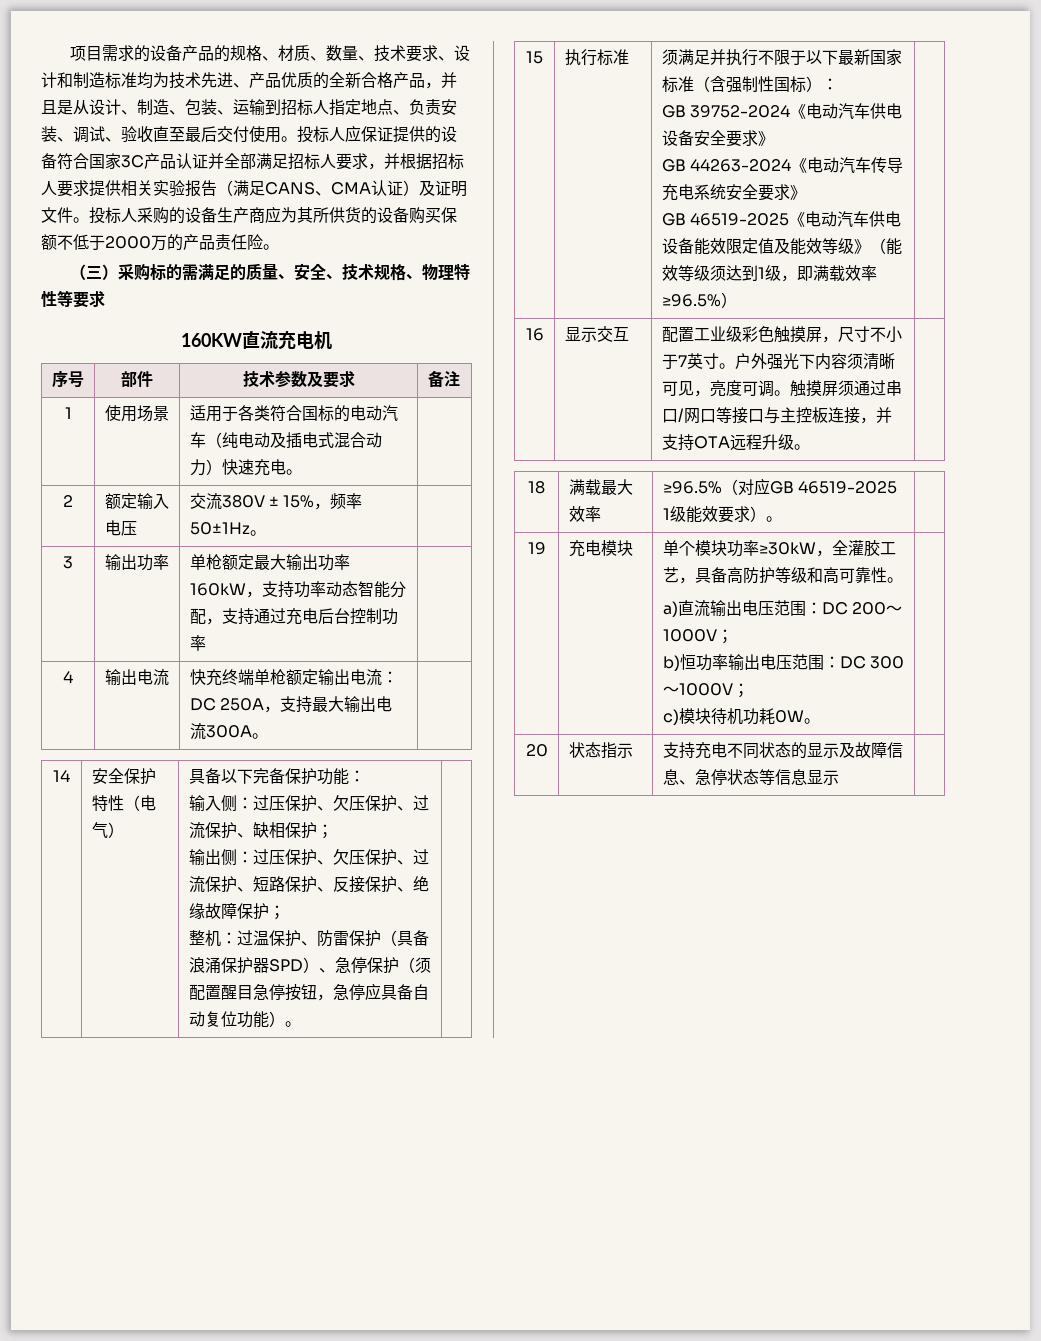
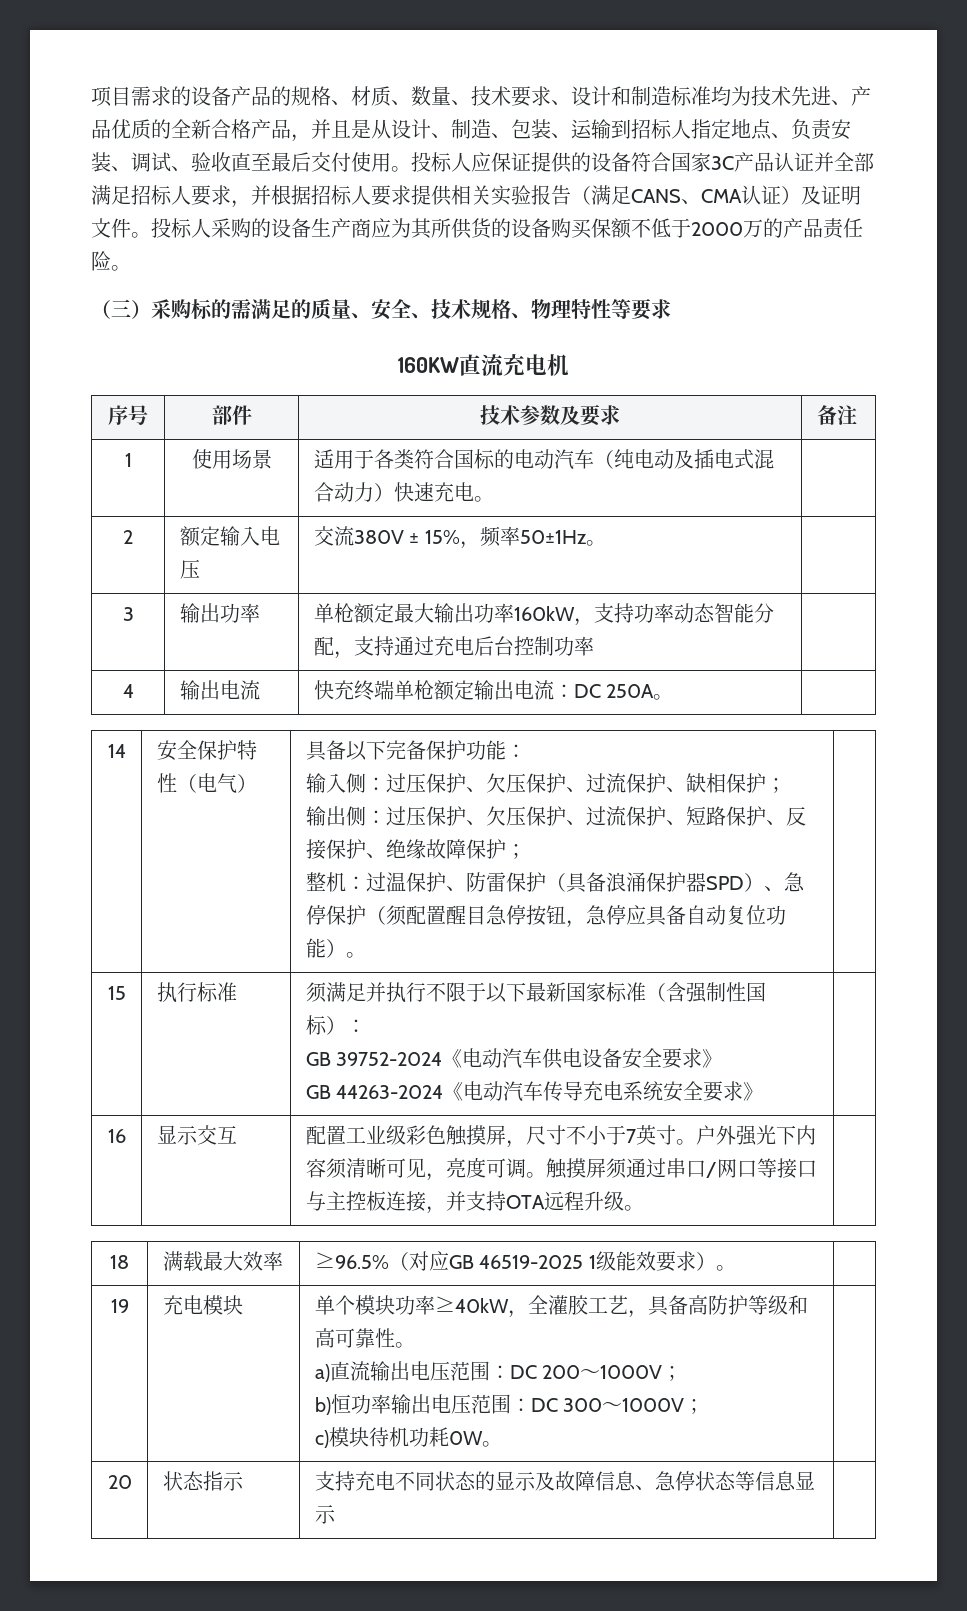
- 4 | 输出电流 | 快充终端单枪额定输出电流：DC 250A，支持最大输出电流300A。 |
+ 4 | 输出电流 | 快充终端单枪额定输出电流：DC 250A。 |
- GB 46519-2025《电动汽车供电设备能效限定值及能效等级》（能效等级须达到1级，即满载效率≥96.5%）
- 单个模块功率≥30kW，全灌胶工艺，具备高防护等级和高可靠性。
+ 单个模块功率≥40kW，全灌胶工艺，具备高防护等级和高可靠性。

